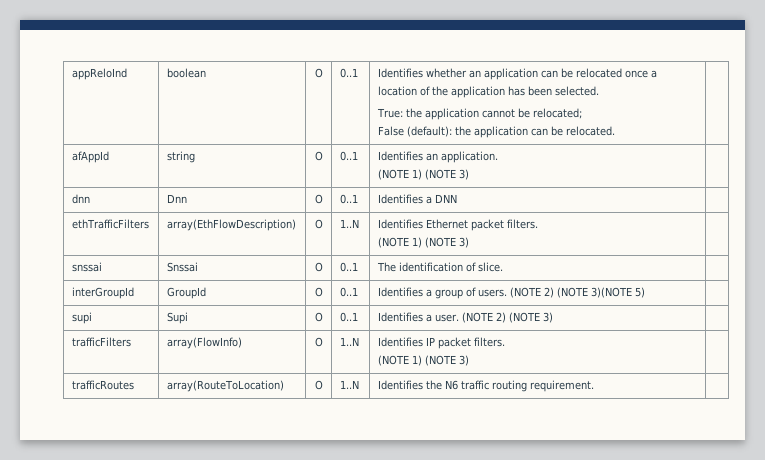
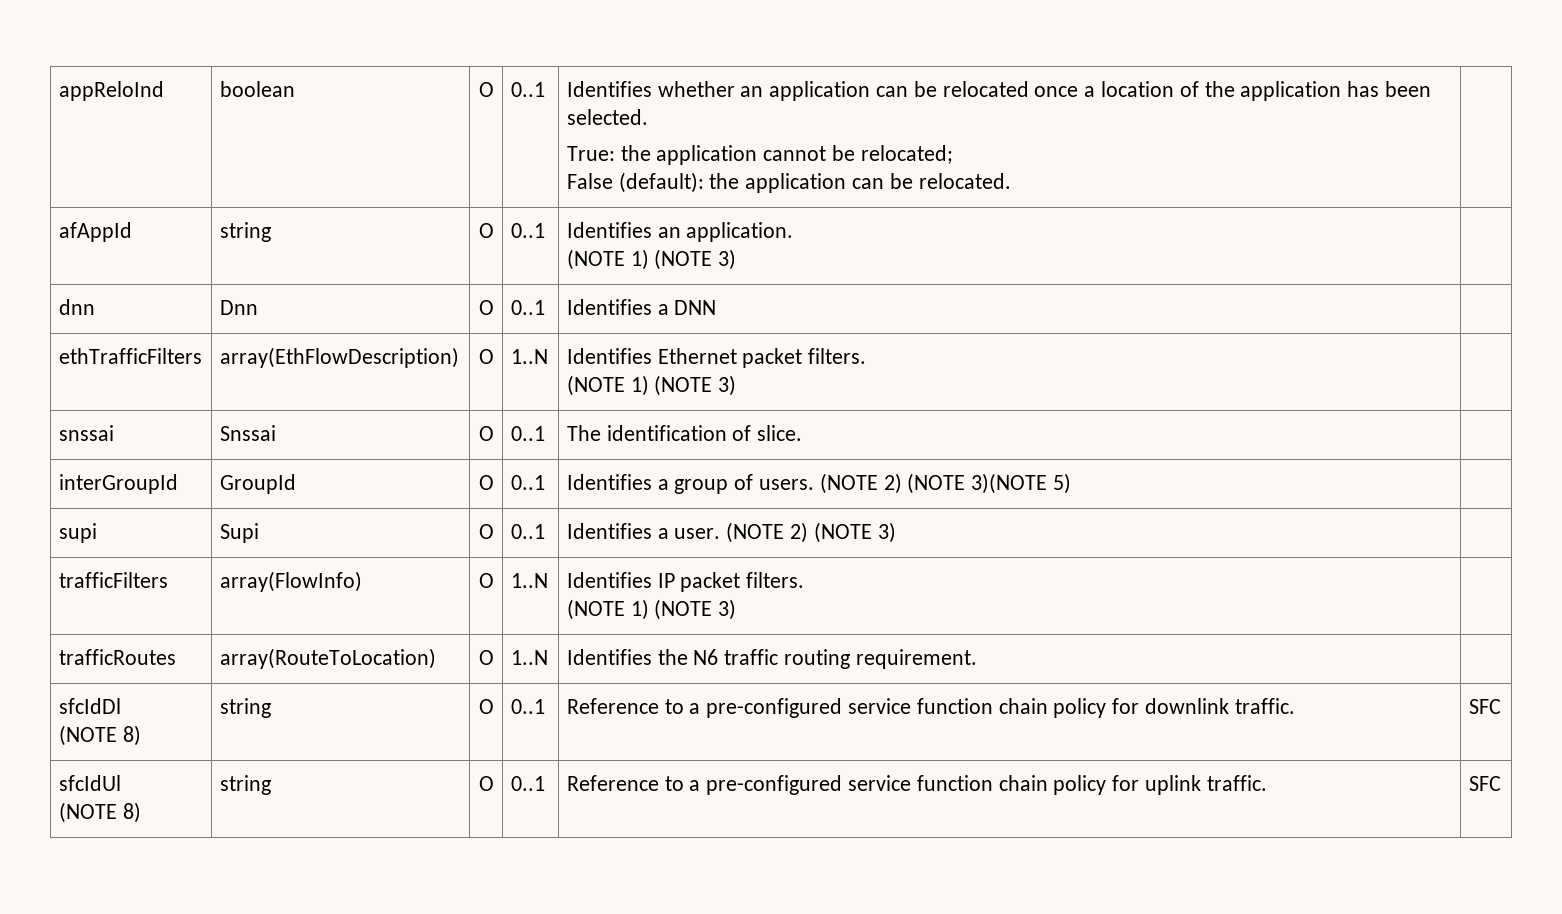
+ sfcIdDl
+ (NOTE 8) | string | O | 0..1 | Reference to a pre-configured service function chain policy for downlink traffic. | SFC
+ sfcIdUl
+ (NOTE 8) | string | O | 0..1 | Reference to a pre-configured service function chain policy for uplink traffic. | SFC

